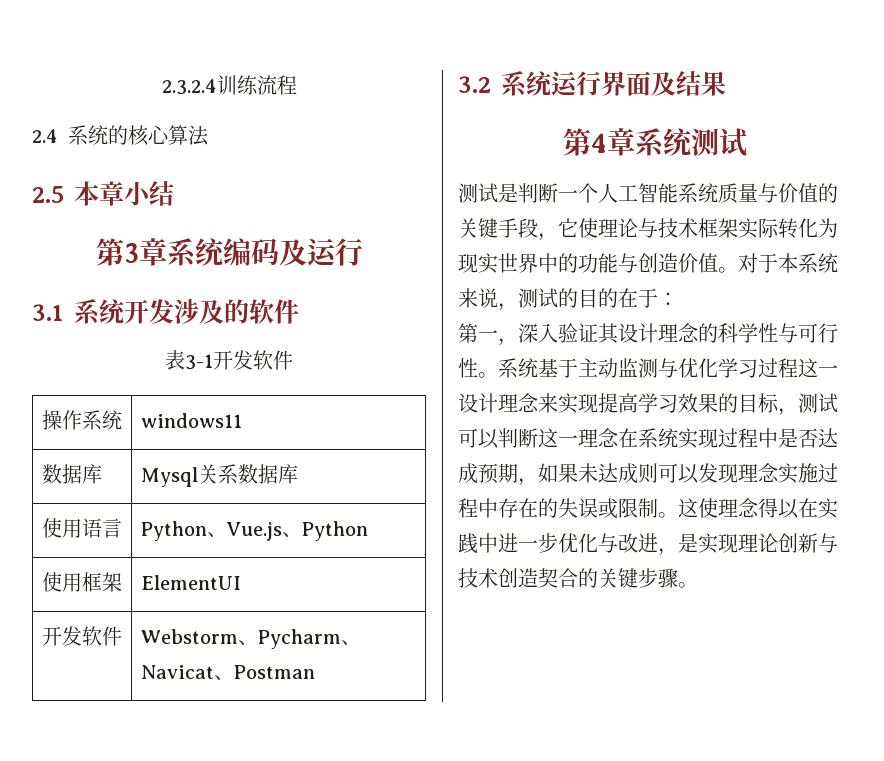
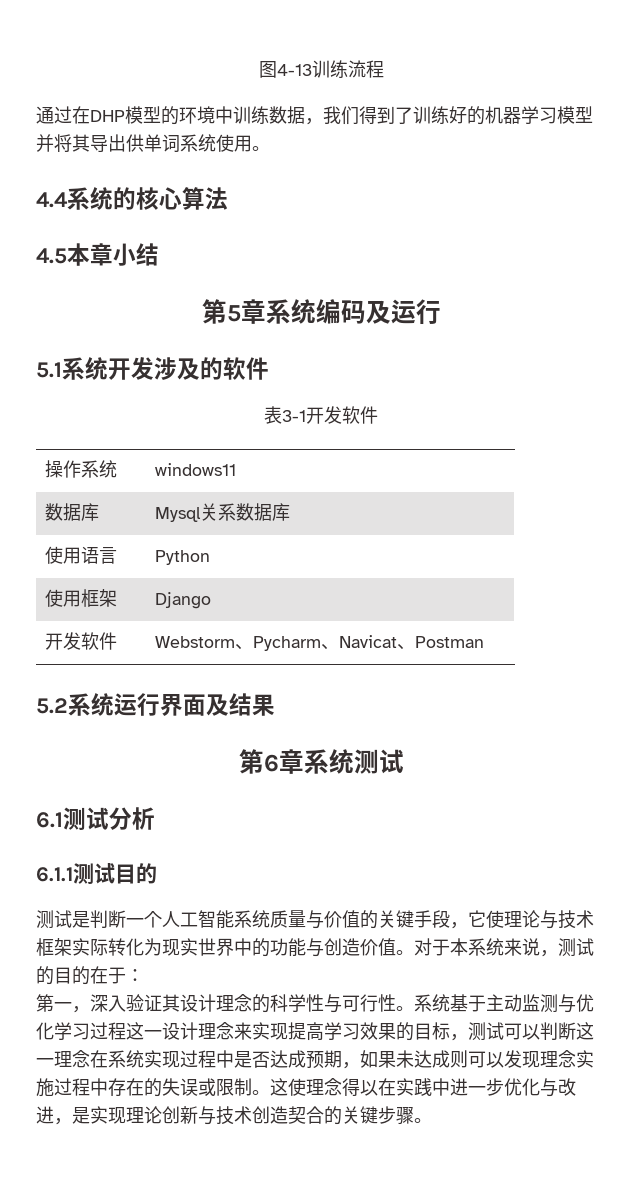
- 2.3.2.4训练流程
+ 图4-13训练流程
- 2.4系统的核心算法
+ 通过在DHP模型的环境中训练数据，我们得到了训练好的机器学习模型并将其导出供单词系统使用。
+ 4.4系统的核心算法
- 2.5本章小结
+ 4.5本章小结
- 第3章系统编码及运行
+ 第5章系统编码及运行
- 3.1系统开发涉及的软件
+ 5.1系统开发涉及的软件
- 使用语言 | Python、Vue.js、Python
+ 使用语言 | Python
- 使用框架 | ElementUI
+ 使用框架 | Django
- 3.2系统运行界面及结果
+ 5.2系统运行界面及结果
- 第4章系统测试
+ 第6章系统测试
+ 6.1测试分析
+ 6.1.1测试目的

